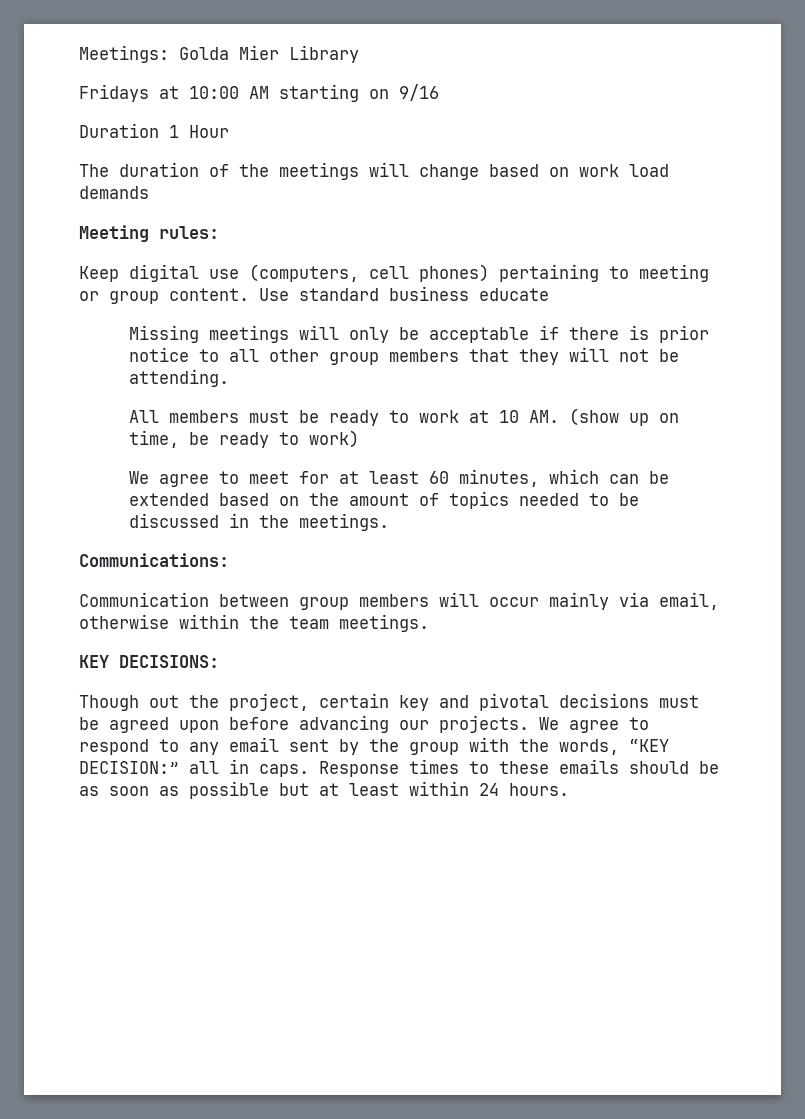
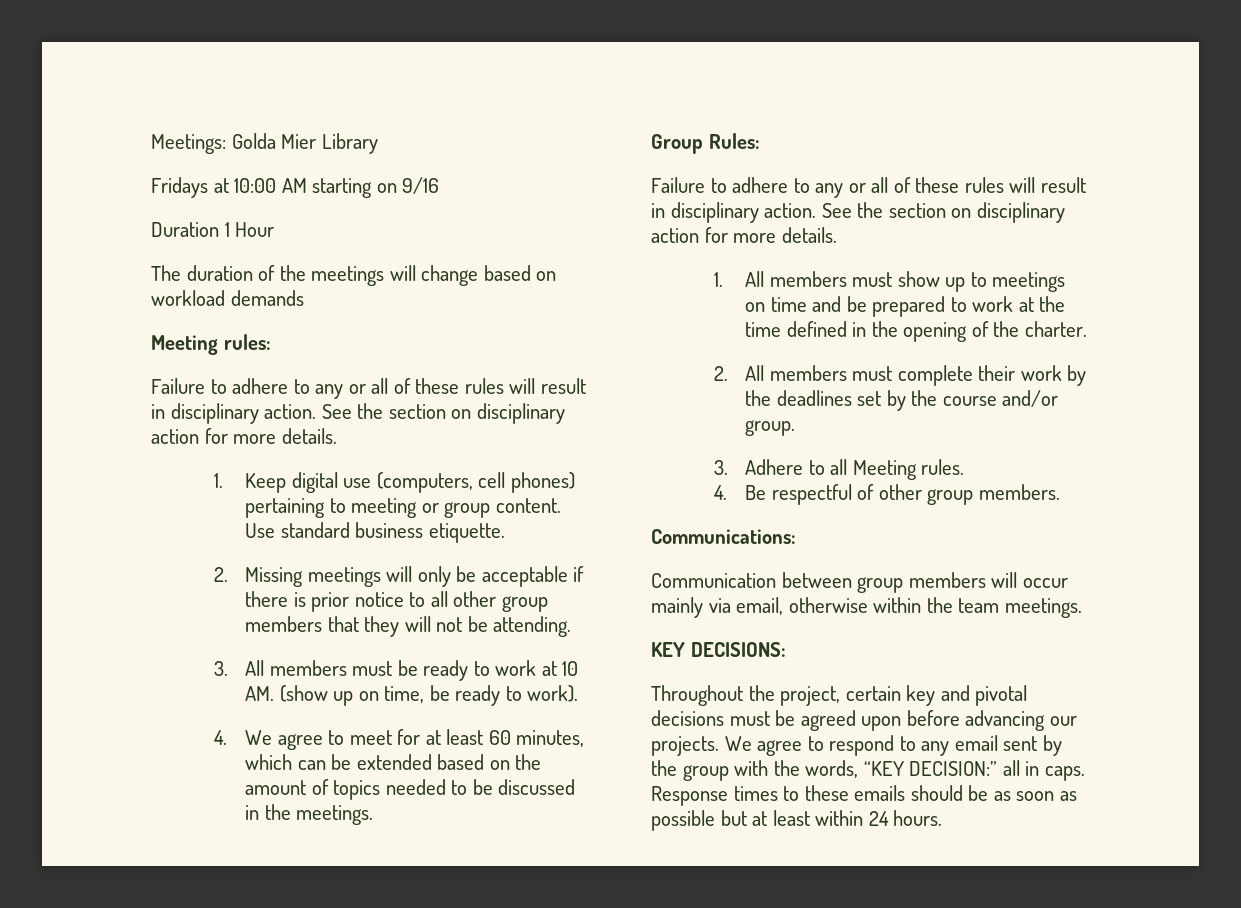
- The duration of the meetings will change based on work load demands
+ The duration of the meetings will change based on workload demands
  Meeting rules:
- Keep digital use (computers, cell phones) pertaining to meeting or group content.
+ Failure to adhere to any or all of these rules will result in disciplinary action. See the section on disciplinary action for more details.
+ 1. Keep digital use (computers, cell phones) pertaining to meeting or group content.
- Use standard business educate
- Missing meetings will only be acceptable if there is prior notice to all other group members that they will not be attending.
+ Use standard business etiquette.
+ 2. Missing meetings will only be acceptable if there is prior notice to all other group members that they will not be attending.
- All members must be ready to work at 10 AM. (show up on time, be ready to work)
- We agree to meet for at least 60 minutes, which can be extended based on the amount of topics needed to be discussed in the meetings.
+ 3. All members must be ready to work at 10 AM. (show up on time, be ready to work).
+ 4. We agree to meet for at least 60 minutes, which can be extended based on the amount of topics needed to be discussed in the meetings.
+ Group Rules:
+ Failure to adhere to any or all of these rules will result in disciplinary action. See the section on disciplinary action for more details.
+ 1. All members must show up to meetings on time and be prepared to work at the time defined in the opening of the charter.
+ 2. All members must complete their work by the deadlines set by the course and/or group.
+ 3. Adhere to all Meeting rules.
+ 4. Be respectful of other group members.
- Though out the project, certain key and pivotal decisions must be agreed upon before advancing our projects.
+ Throughout the project, certain key and pivotal decisions must be agreed upon before advancing our projects.

